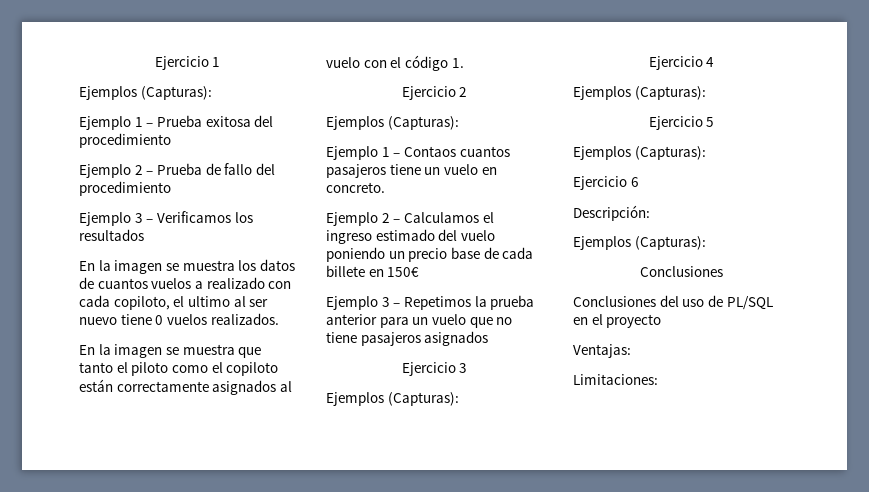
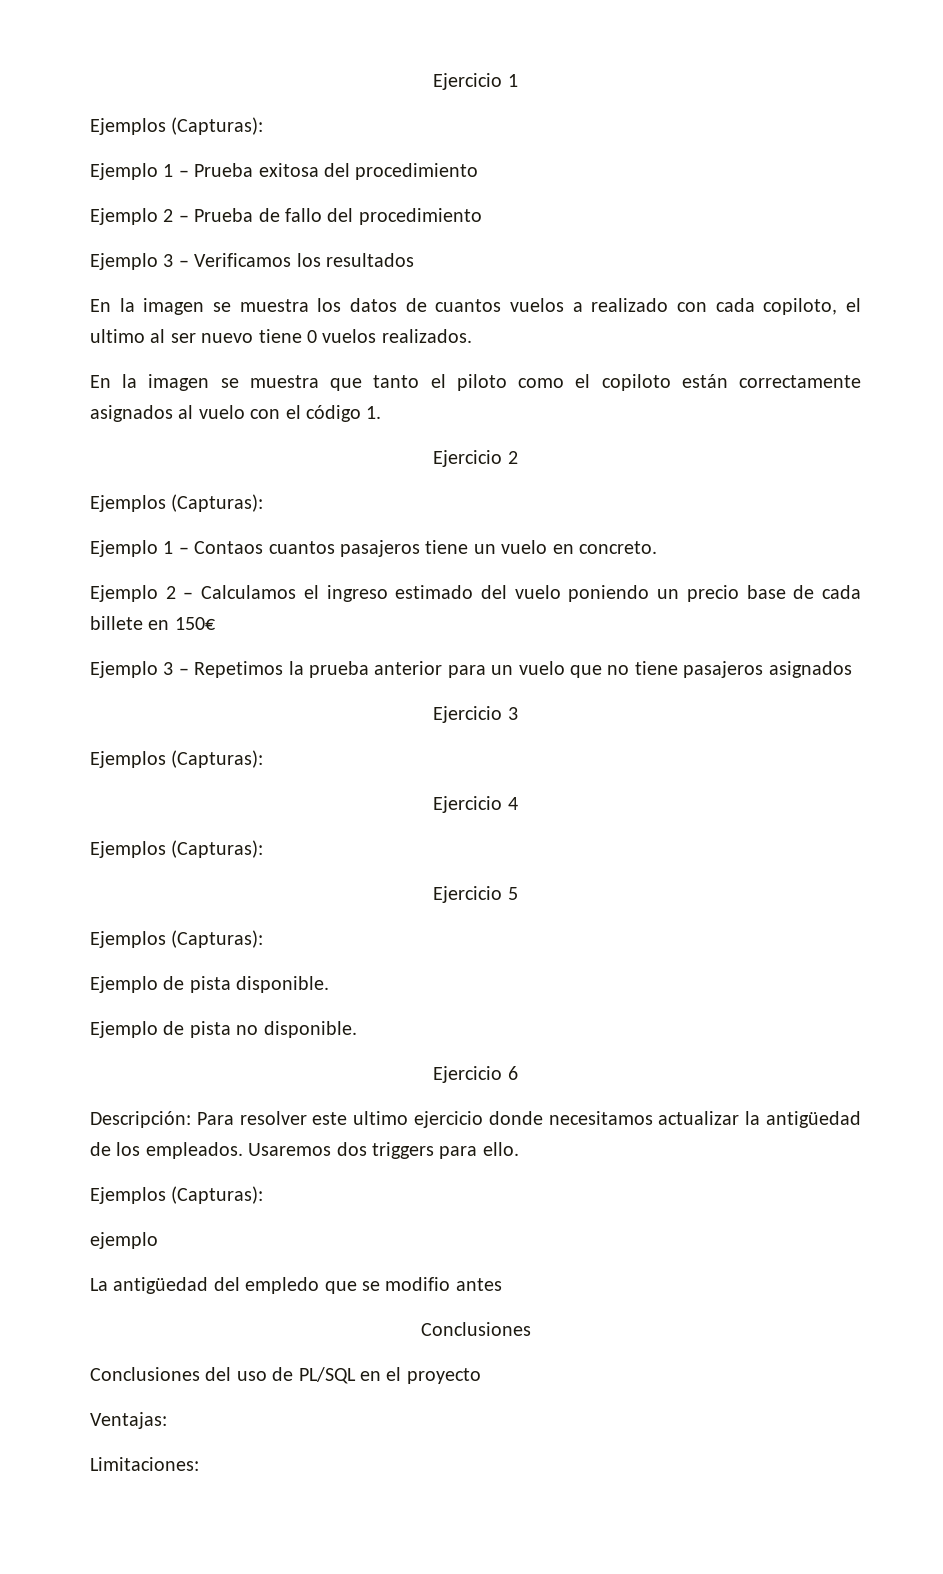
+ Ejemplo de pista disponible.
+ Ejemplo de pista no disponible.
  Ejercicio 6
- Descripción:
+ Descripción: Para resolver este ultimo ejercicio donde necesitamos actualizar la antigüedad de los empleados. Usaremos dos triggers para ello.
  Ejemplos (Capturas):
+ ejemplo
+ La antigüedad del empledo que se modifio antes

